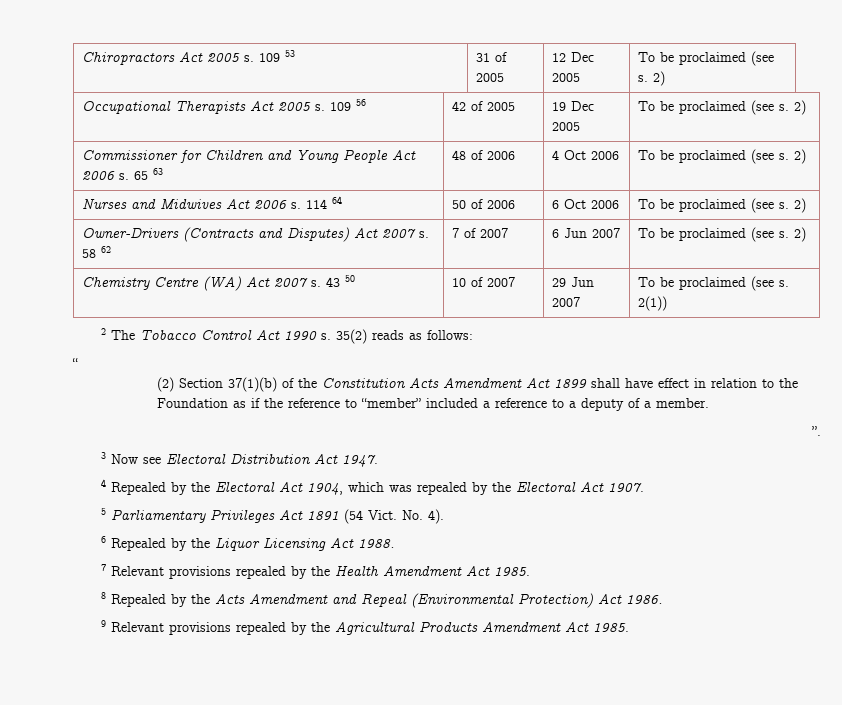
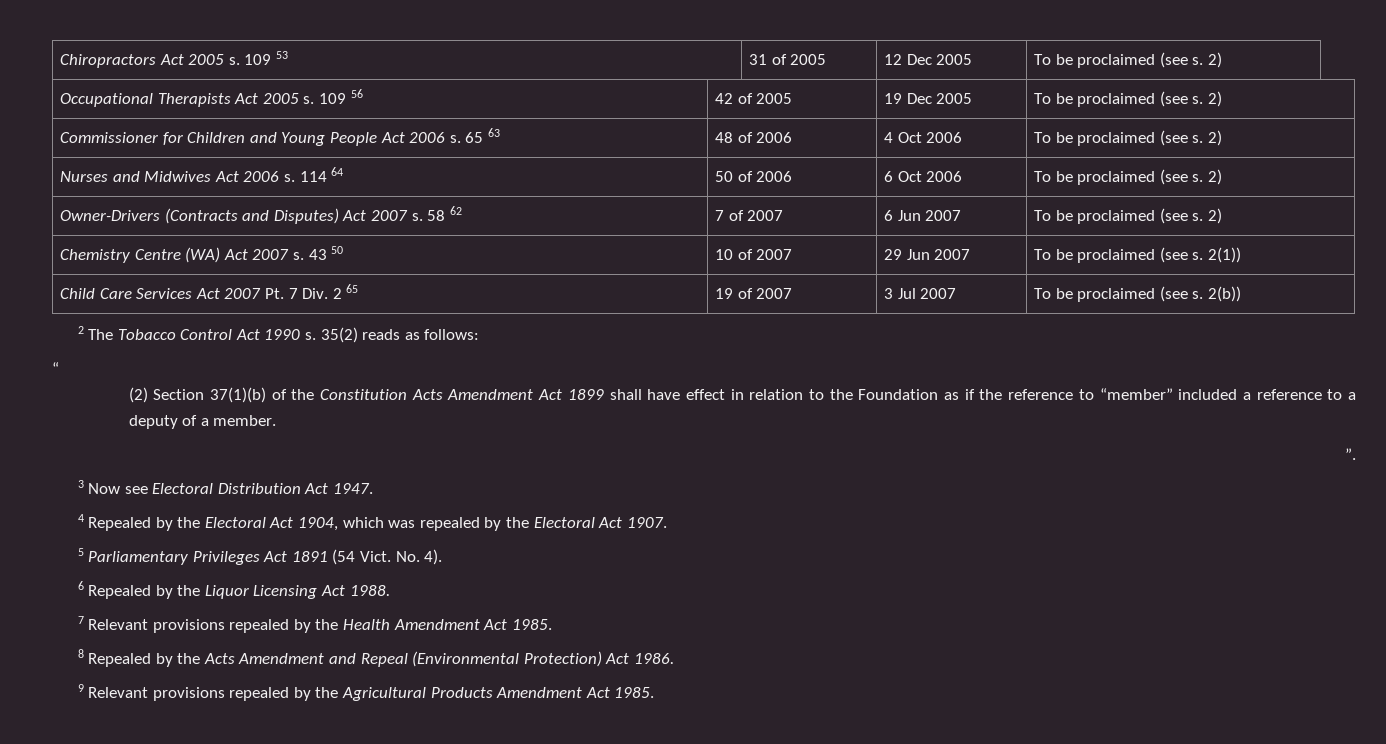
+ Child Care Services Act 2007 Pt. 7 Div. 2 65 | 19 of 2007 | 3 Jul 2007 | To be proclaimed (see s. 2(b))

